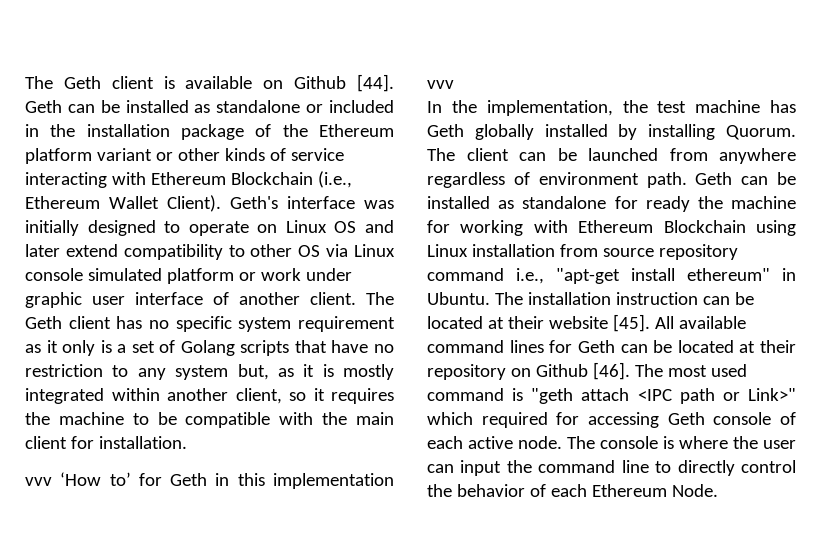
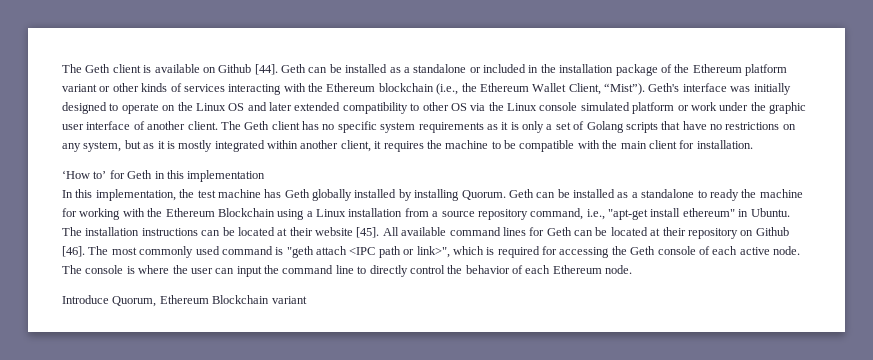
- Geth can be installed as standalone or included in the installation package of the Ethereum platform variant or other kinds of service interacting with Ethereum Blockchain (i.e., Ethereum Wallet Client).
+ Geth can be installed as a standalone or included in the installation package of the Ethereum platform variant or other kinds of services interacting with the Ethereum blockchain (i.e., the Ethereum Wallet Client, “Mist”).
- Geth's interface was initially designed to operate on Linux OS and later extend compatibility to other OS via Linux console simulated platform or work under graphic user interface of another client.
+ Geth's interface was initially designed to operate on the Linux OS and later extended compatibility to other OS via the Linux console simulated platform or work under the graphic user interface of another client.
- The Geth client has no specific system requirement as it only is a set of Golang scripts that have no restriction to any system but, as it is mostly integrated within another client, so it requires the machine to be compatible with the main client for installation.
+ The Geth client has no specific system requirements as it is only a set of Golang scripts that have no restrictions on any system, but as it is mostly integrated within another client, it requires the machine to be compatible with the main client for installation.
- vvv ‘How to’ for Geth in this implementation vvv
+ ‘How to’ for Geth in this implementation
- In the implementation, the test machine has Geth globally installed by installing Quorum.
+ In this implementation, the test machine has Geth globally installed by installing Quorum.
- The client can be launched from anywhere regardless of environment path. Geth can be installed as standalone for ready the machine for working with Ethereum Blockchain using Linux installation from source repository command i.e., "apt-get install ethereum" in Ubuntu.
+ Geth can be installed as a standalone to ready the machine for working with the Ethereum Blockchain using a Linux installation from a source repository command, i.e., "apt-get install ethereum" in Ubuntu.
- The installation instruction can be located at their website [45].
+ The installation instructions can be located at their website [45].
- The most used command is "geth attach <IPC path or Link>" which required for accessing Geth console of each active node.
+ The most commonly used command is "geth attach <IPC path or link>", which is required for accessing the Geth console of each active node.
- The console is where the user can input the command line to directly control the behavior of each Ethereum Node.
+ The console is where the user can input the command line to directly control the behavior of each Ethereum node.
+ Introduce Quorum, Ethereum Blockchain variant

